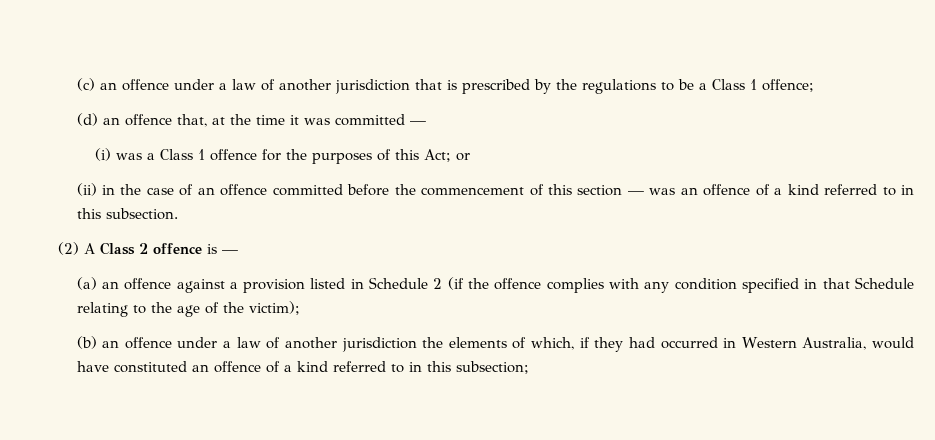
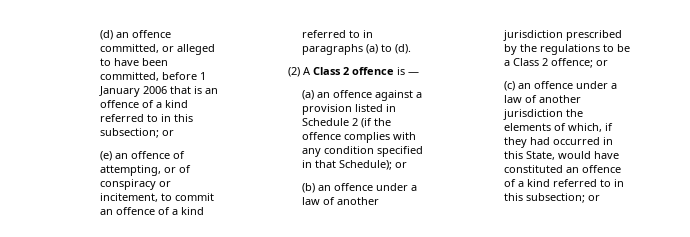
- (c) an offence under a law of another jurisdiction that is prescribed by the regulations to be a Class 1 offence;
- (d) an offence that, at the time it was committed —
- (i) was a Class 1 offence for the purposes of this Act; or
- (ii) in the case of an offence committed before the commencement of this section — was an offence of a kind referred to in this subsection.
+ (d) an offence committed, or alleged to have been committed, before 1 January 2006 that is an offence of a kind referred to in this subsection; or
+ (e) an offence of attempting, or of conspiracy or incitement, to commit an offence of a kind referred to in paragraphs (a) to (d).
- (a) an offence against a provision listed in Schedule 2 (if the offence complies with any condition specified in that Schedule relating to the age of the victim);
+ (a) an offence against a provision listed in Schedule 2 (if the offence complies with any condition specified in that Schedule); or
- (b) an offence under a law of another jurisdiction the elements of which, if they had occurred in Western Australia, would have constituted an offence of a kind referred to in this subsection;
+ (b) an offence under a law of another jurisdiction prescribed by the regulations to be a Class 2 offence; or
+ (c) an offence under a law of another jurisdiction the elements of which, if they had occurred in this State, would have constituted an offence of a kind referred to in this subsection; or

